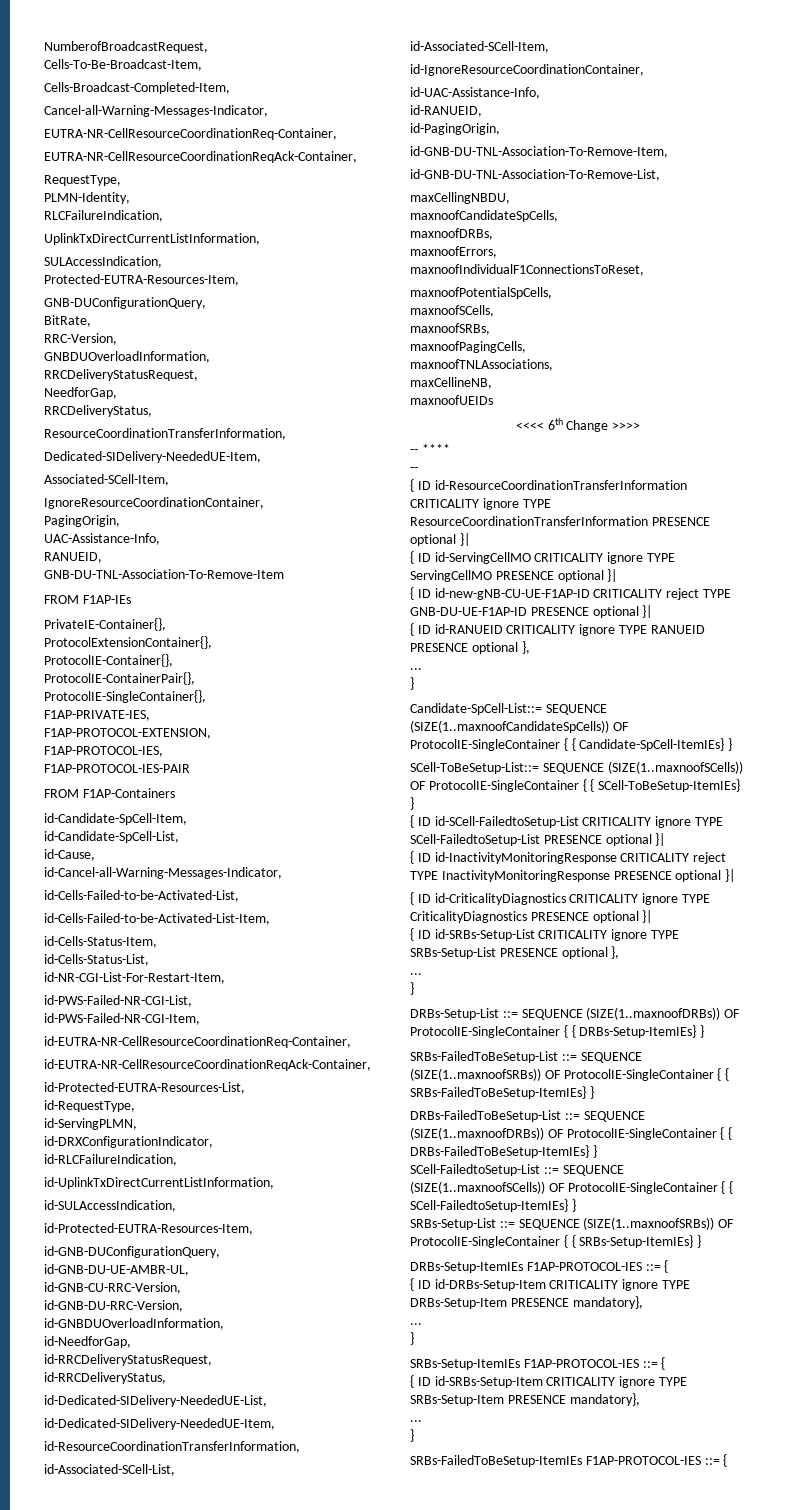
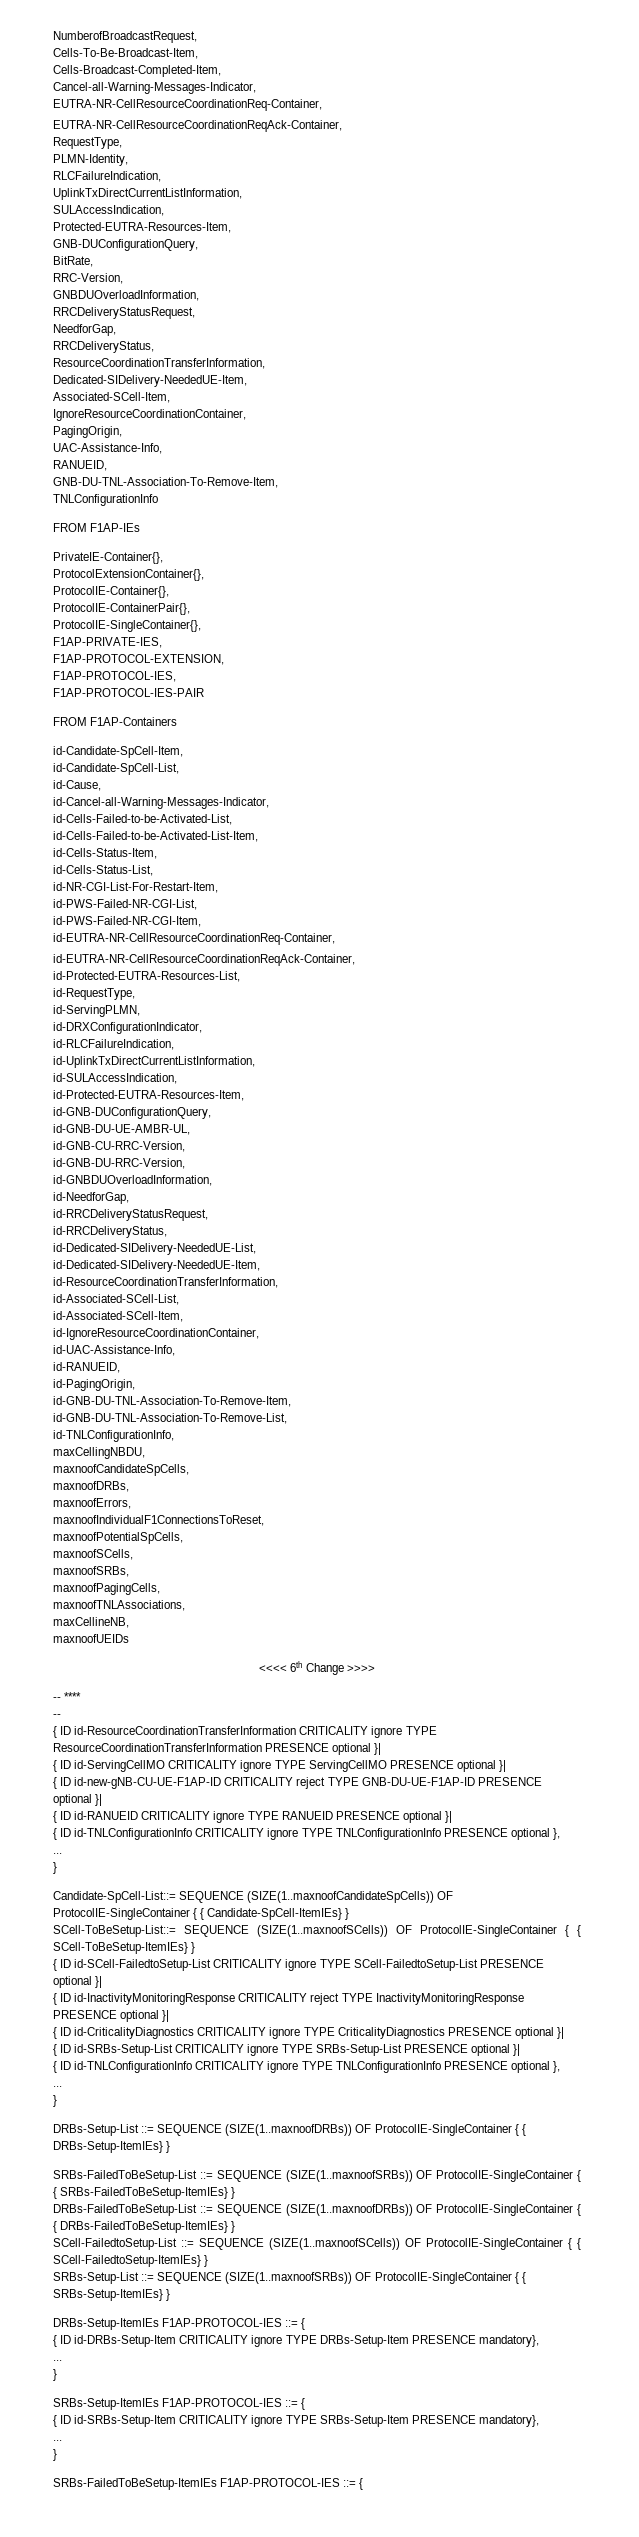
- GNB-DU-TNL-Association-To-Remove-Item
+ GNB-DU-TNL-Association-To-Remove-Item,
+ TNLConfigurationInfo
+ id-TNLConfigurationInfo,
- { ID id-RANUEID CRITICALITY ignore TYPE RANUEID PRESENCE optional },
+ { ID id-RANUEID CRITICALITY ignore TYPE RANUEID PRESENCE optional }|
+ { ID id-TNLConfigurationInfo CRITICALITY ignore TYPE TNLConfigurationInfo PRESENCE optional },
- { ID id-SRBs-Setup-List CRITICALITY ignore TYPE SRBs-Setup-List PRESENCE optional },
+ { ID id-SRBs-Setup-List CRITICALITY ignore TYPE SRBs-Setup-List PRESENCE optional }|
+ { ID id-TNLConfigurationInfo CRITICALITY ignore TYPE TNLConfigurationInfo PRESENCE optional },

